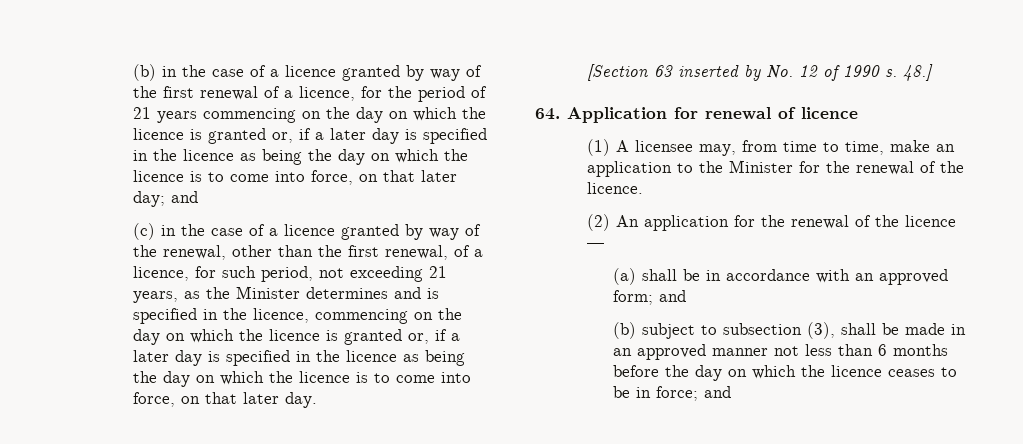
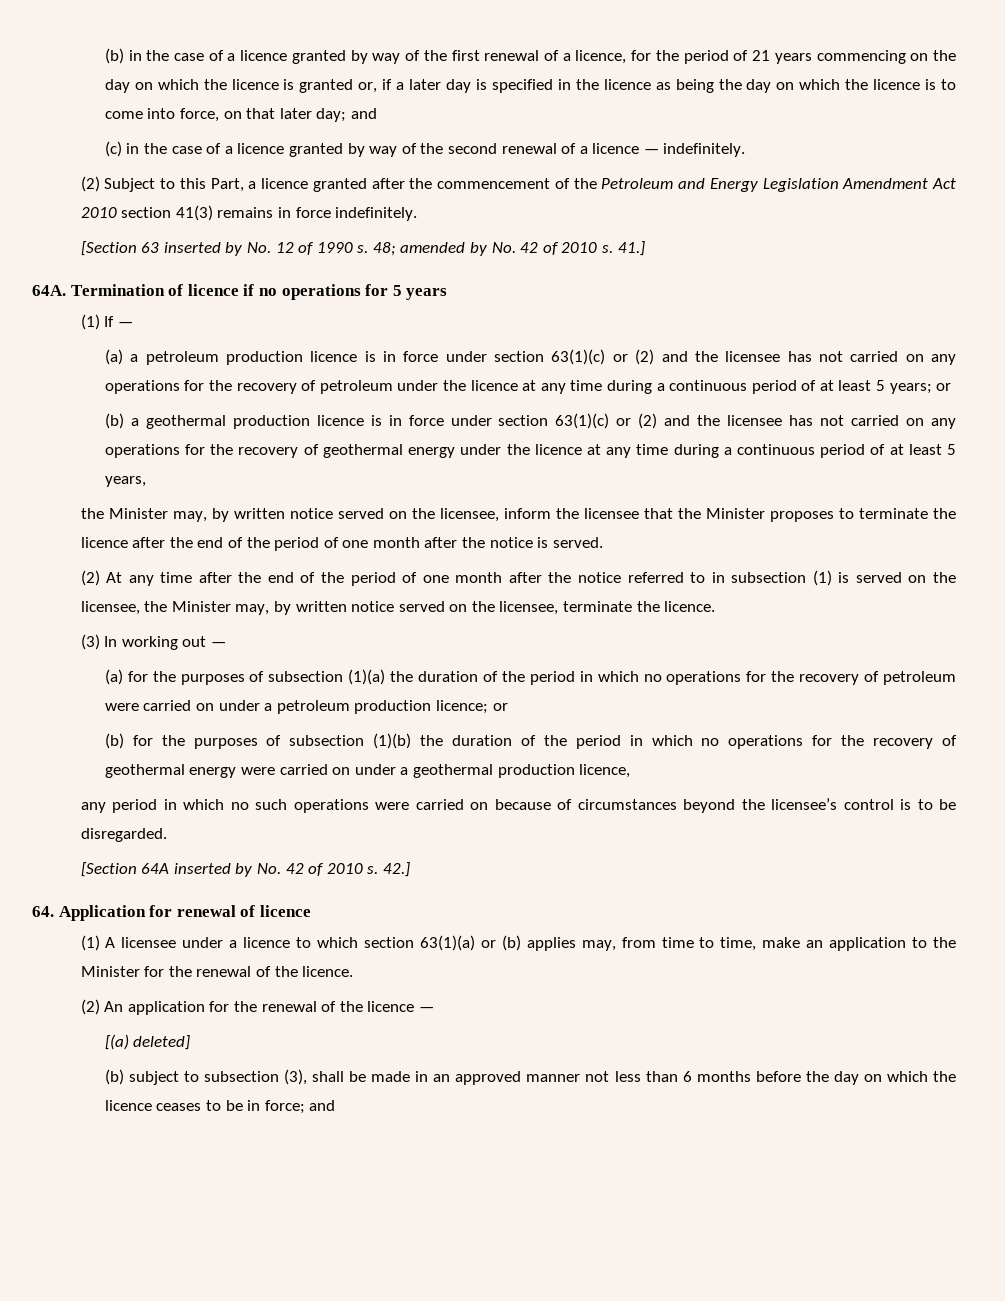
- (c) in the case of a licence granted by way of the renewal, other than the first renewal, of a licence, for such period, not exceeding 21 years, as the Minister determines and is specified in the licence, commencing on the day on which the licence is granted or, if a later day is specified in the licence as being the day on which the licence is to come into force, on that later day.
+ (c) in the case of a licence granted by way of the second renewal of a licence — indefinitely.
+ (2) Subject to this Part, a licence granted after the commencement of the Petroleum and Energy Legislation Amendment Act 2010 section 41(3) remains in force indefinitely.
- 48.]
+ 48; amended by No. 42 of 2010 s. 41.]
+ 64A. Termination of licence if no operations for 5 years
+ (1) If —
+ (a) a petroleum production licence is in force under section 63(1)(c) or (2) and the licensee has not carried on any operations for the recovery of petroleum under the licence at any time during a continuous period of at least 5 years; or
+ (b) a geothermal production licence is in force under section 63(1)(c) or (2) and the licensee has not carried on any operations for the recovery of geothermal energy under the licence at any time during a continuous period of at least 5 years,
+ the Minister may, by written notice served on the licensee, inform the licensee that the Minister proposes to terminate the licence after the end of the period of one month after the notice is served.
+ (2) At any time after the end of the period of one month after the notice referred to in subsection (1) is served on the licensee, the Minister may, by written notice served on the licensee, terminate the licence.
+ (3) In working out —
+ (a) for the purposes of subsection (1)(a) the duration of the period in which no operations for the recovery of petroleum were carried on under a petroleum production licence; or
+ (b) for the purposes of subsection (1)(b) the duration of the period in which no operations for the recovery of geothermal energy were carried on under a geothermal production licence,
+ any period in which no such operations were carried on because of circumstances beyond the licensee’s control is to be disregarded.
+ [Section 64A inserted by No. 42 of 2010 s. 42.]
- (1) A licensee may, from time to time, make an application to the Minister for the renewal of the licence.
+ (1) A licensee under a licence to which section 63(1)(a) or (b) applies may, from time to time, make an application to the Minister for the renewal of the licence.
- (a) shall be in accordance with an approved form; and
+ [(a) deleted]

